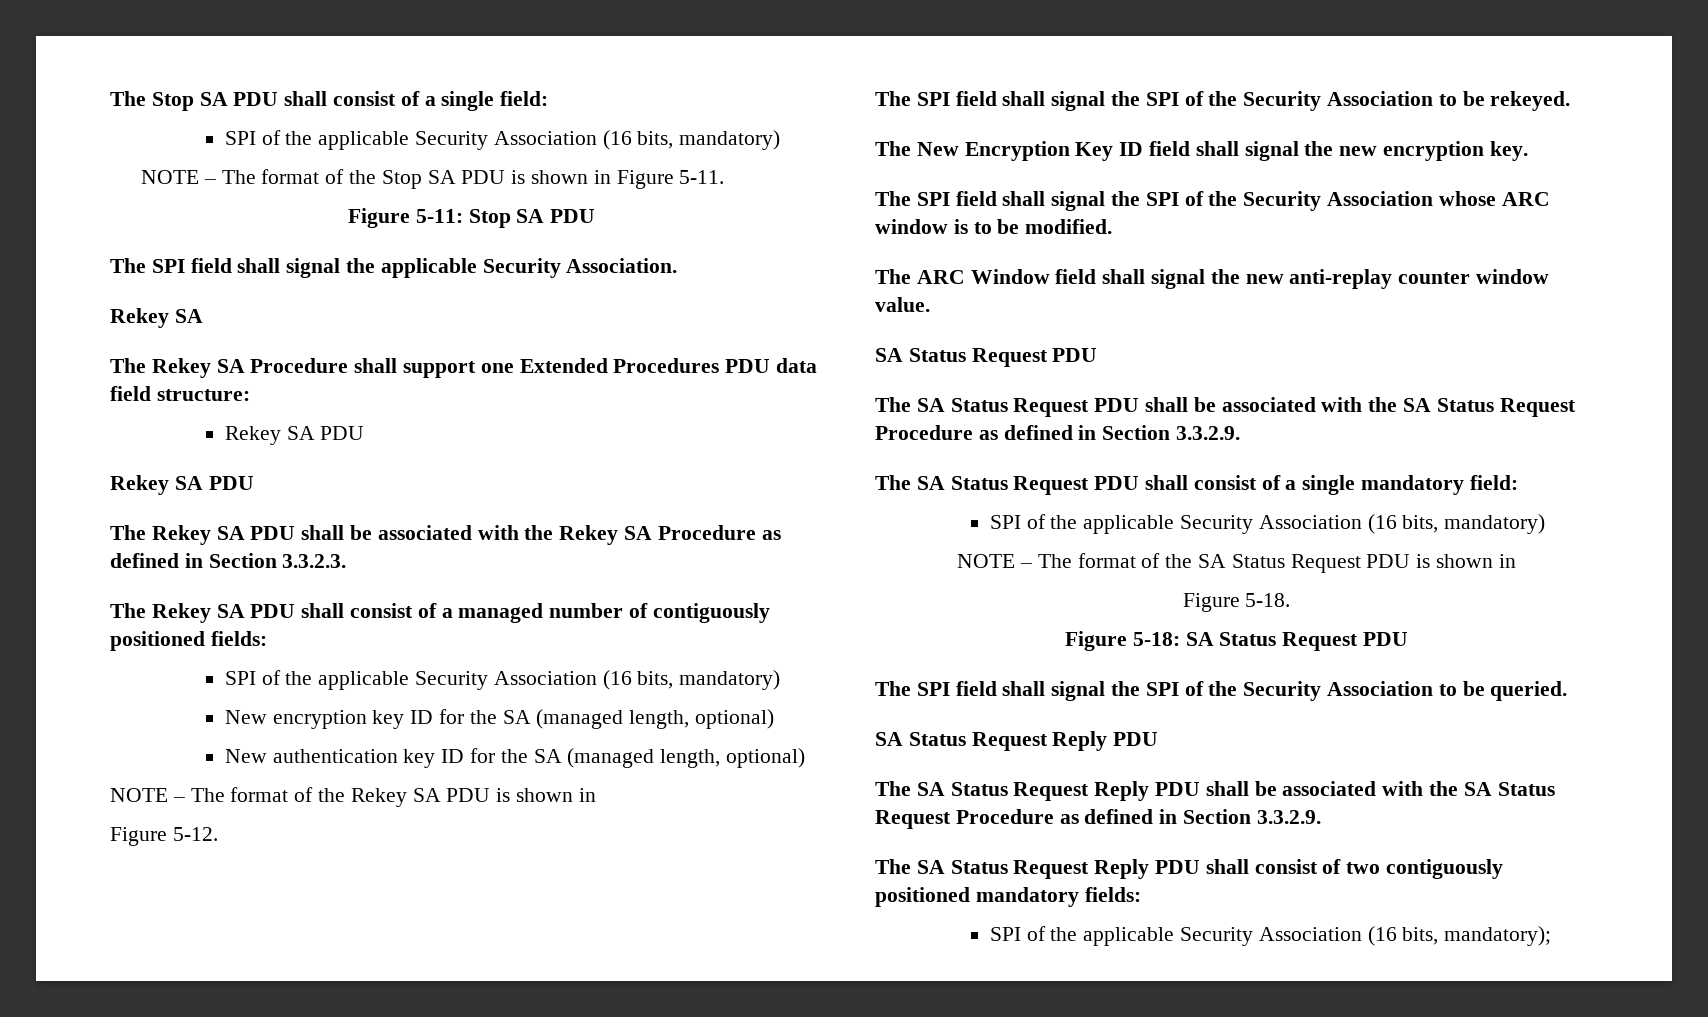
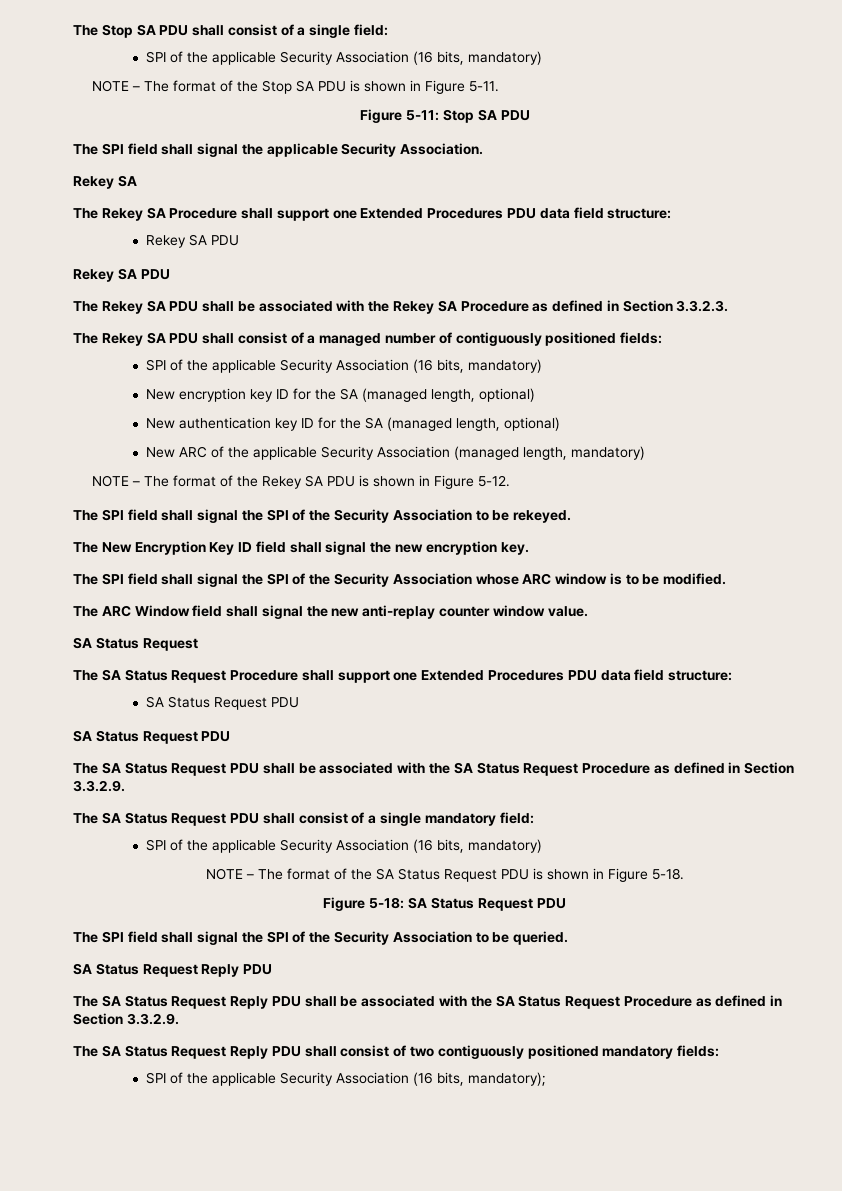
+ New ARC of the applicable Security Association (managed length, mandatory)
- NOTE – The format of the Rekey SA PDU is shown in
- Figure 5-12.
+ NOTE – The format of the Rekey SA PDU is shown in Figure 5-12.
  The ARC Window field shall signal the new anti-replay counter window value.
+ SA Status Request
+ The SA Status Request Procedure shall support one Extended Procedures PDU data field structure:
+ SA Status Request PDU
- NOTE – The format of the SA Status Request PDU is shown in
- Figure 5-18.
+ NOTE – The format of the SA Status Request PDU is shown in Figure 5-18.

